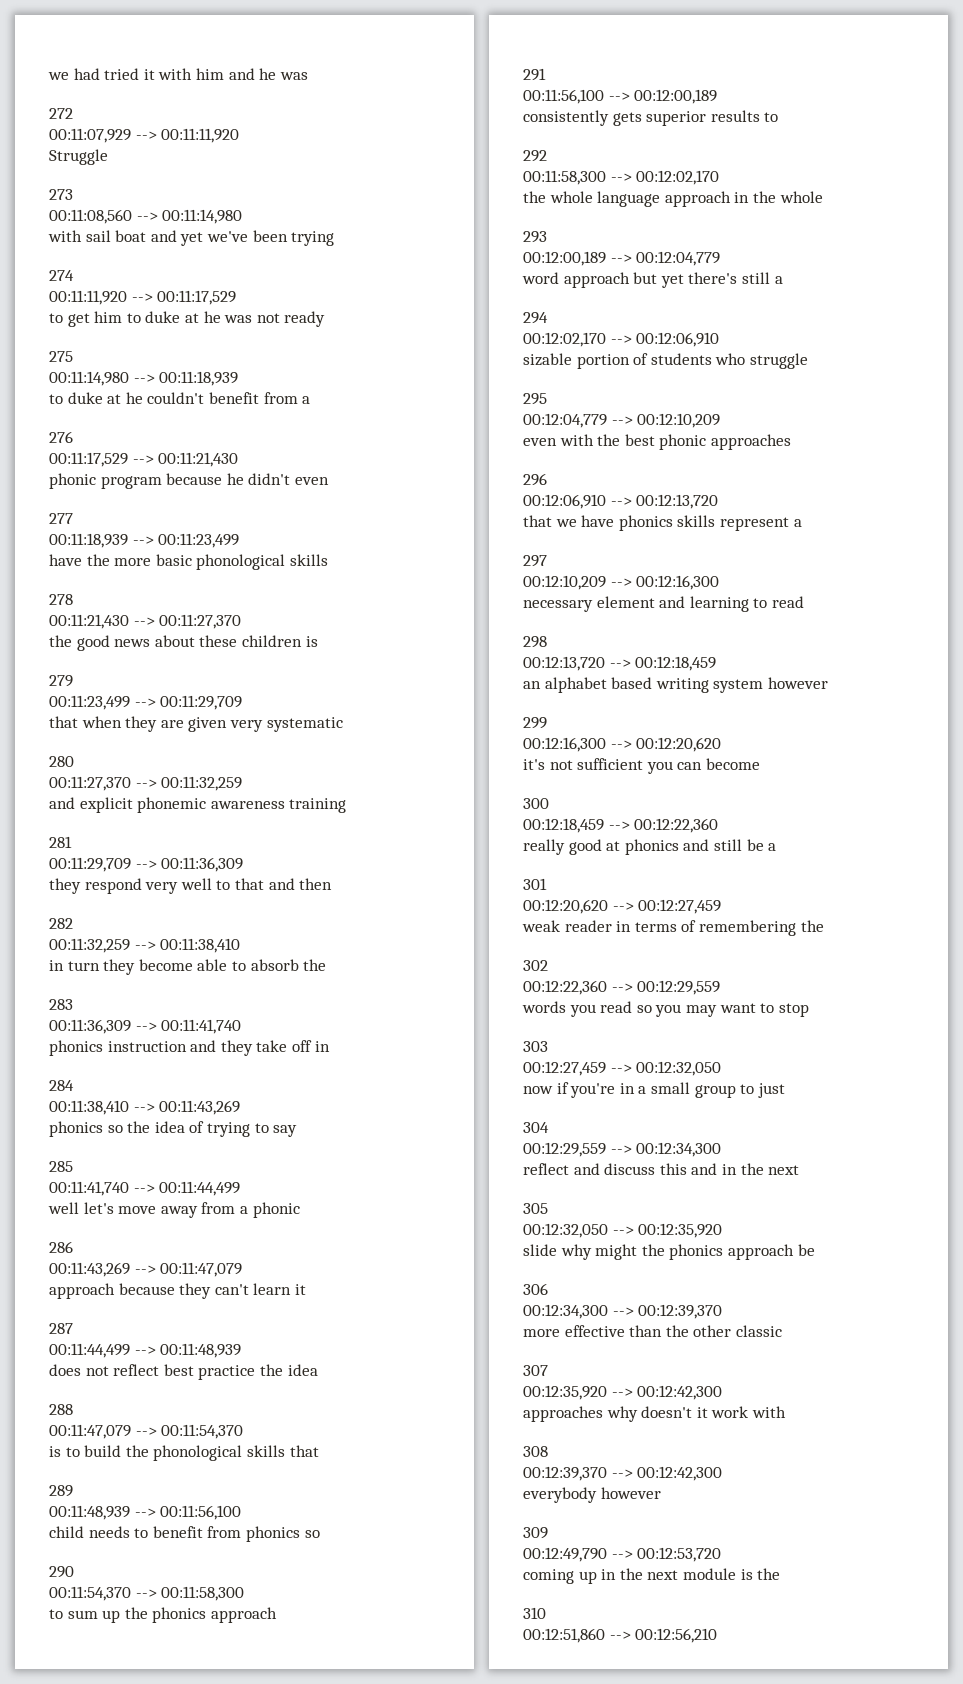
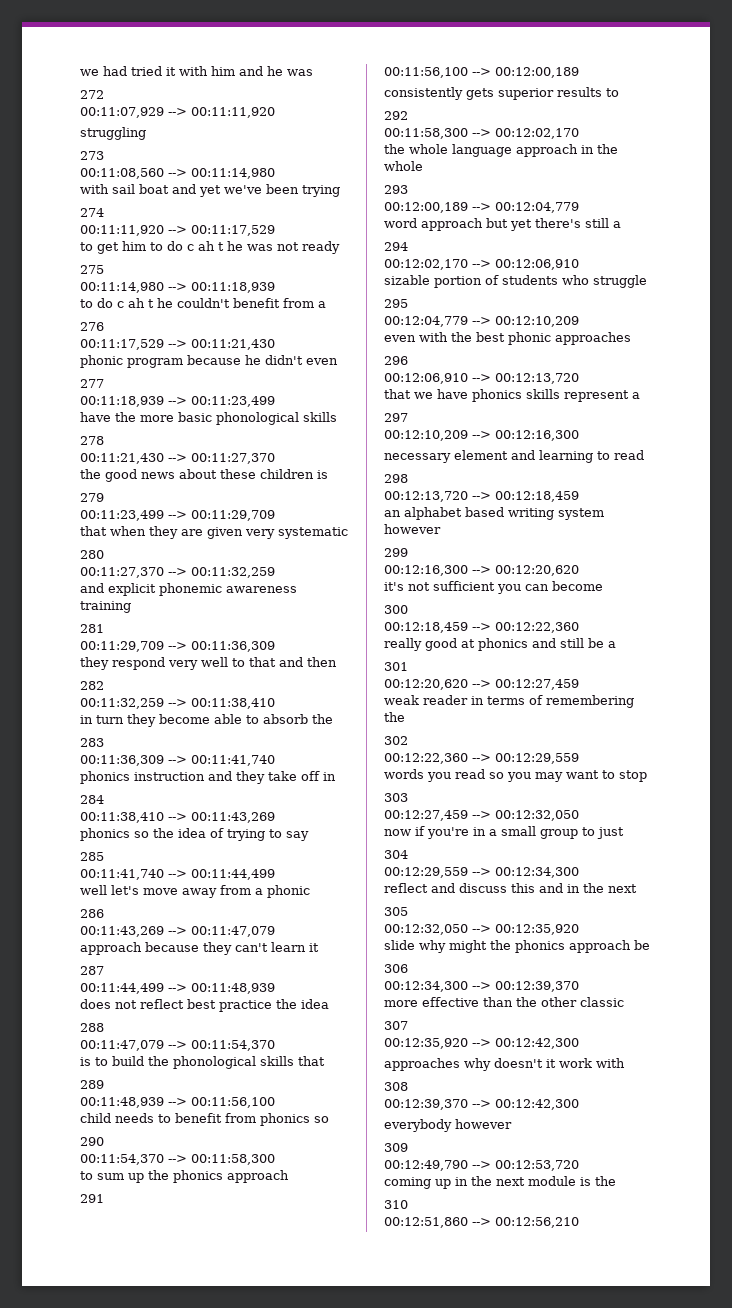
- Struggle
+ struggling
- to get him to duke at he was not ready
+ to get him to do c ah t he was not ready
- to duke at he couldn't benefit from a
+ to do c ah t he couldn't benefit from a

